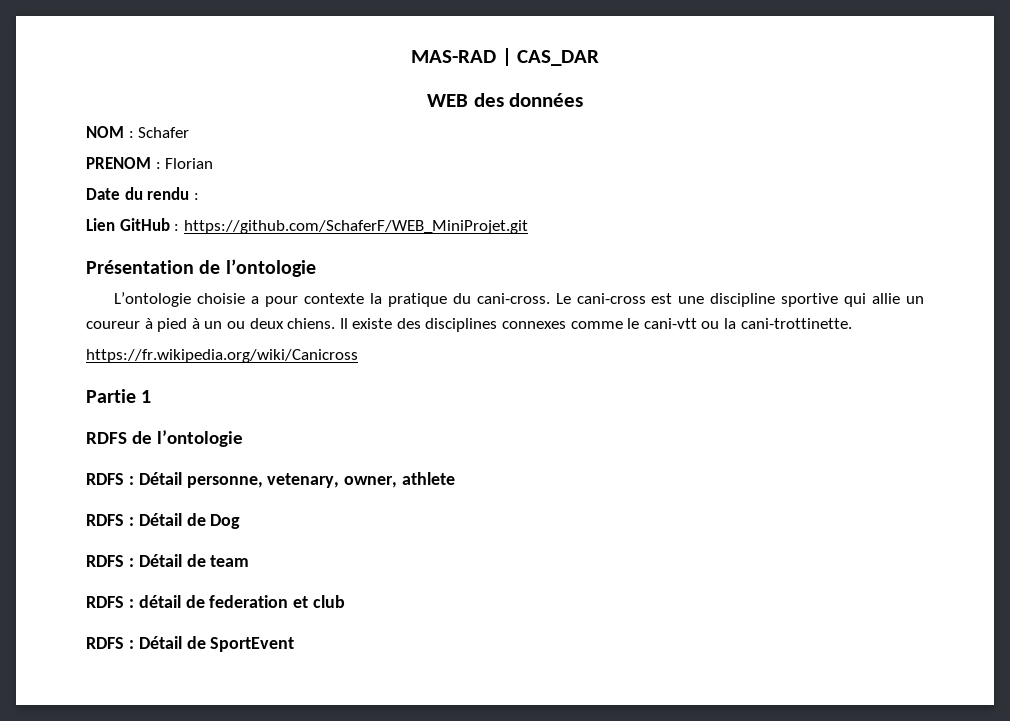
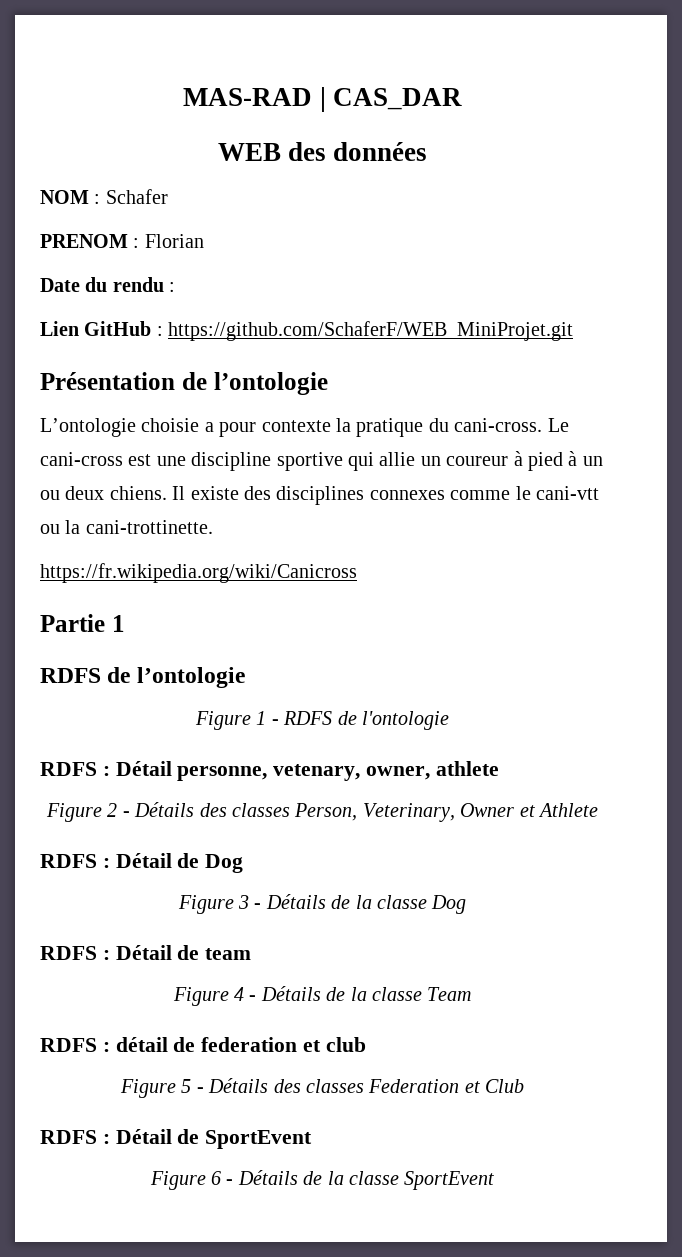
+ Figure 1 - RDFS de l'ontologie
+ Figure 2 - Détails des classes Person, Veterinary, Owner et Athlete
+ Figure 3 - Détails de la classe Dog
+ Figure 4 - Détails de la classe Team
+ Figure 5 - Détails des classes Federation et Club
+ Figure 6 - Détails de la classe SportEvent

